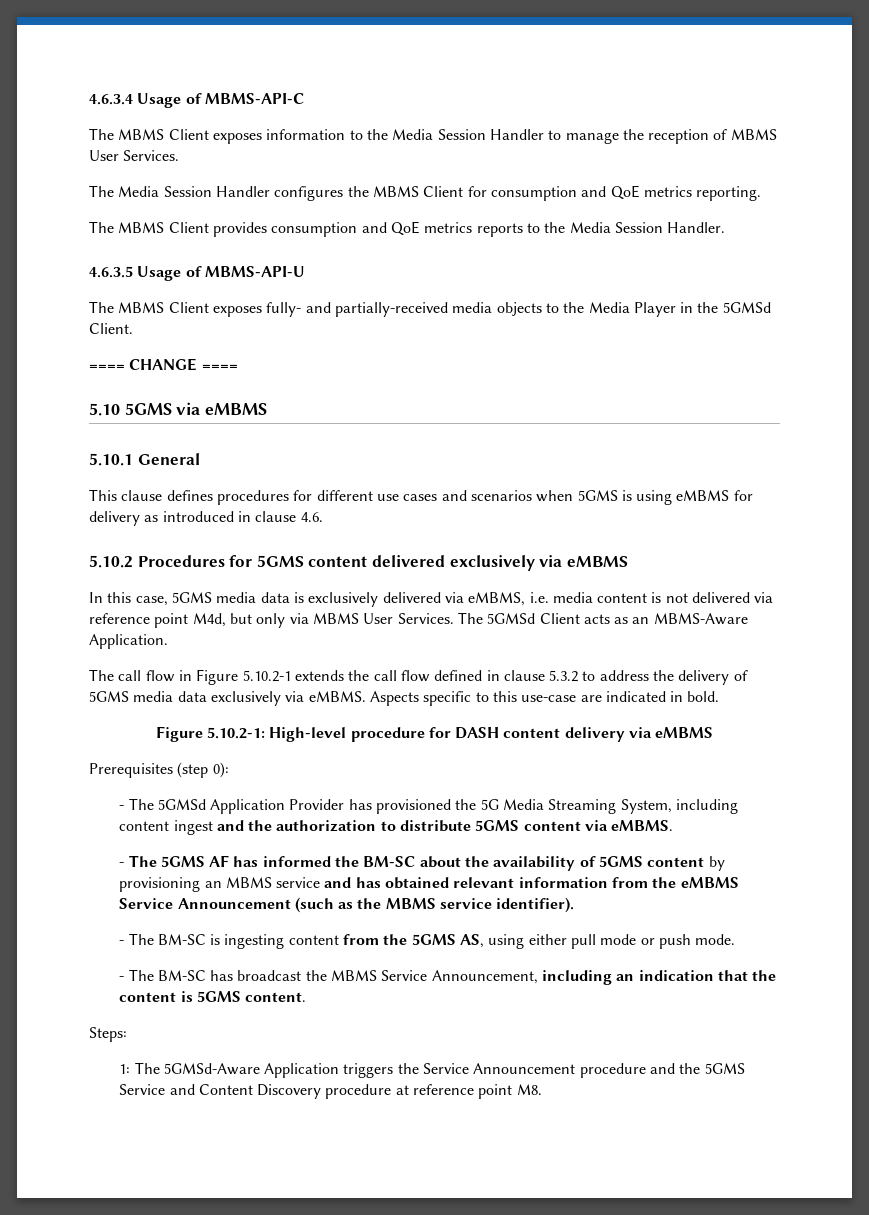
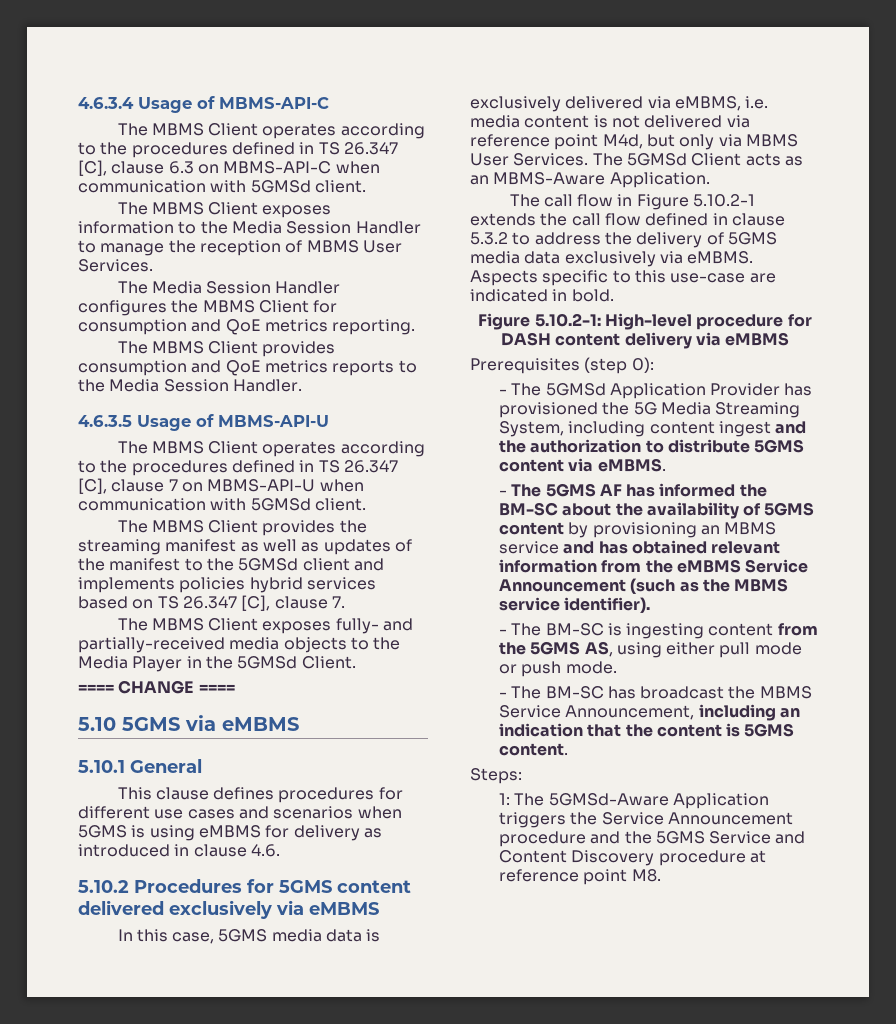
+ The MBMS Client operates according to the procedures defined in TS 26.347 [C], clause 6.3 on MBMS-API-C when communication with 5GMSd client.
+ The MBMS Client operates according to the procedures defined in TS 26.347 [C], clause 7 on MBMS-API-U when communication with 5GMSd client.
+ The MBMS Client provides the streaming manifest as well as updates of the manifest to the 5GMSd client and implements policies hybrid services based on TS 26.347 [C], clause 7.

